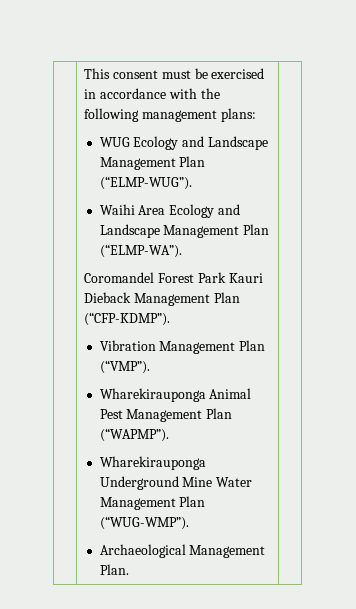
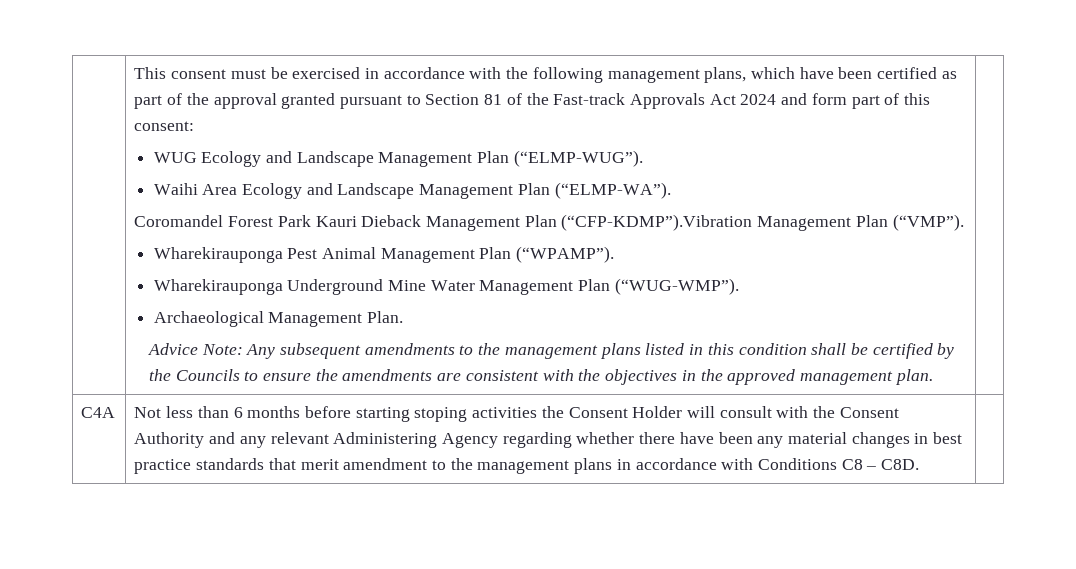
- This consent must be exercised in accordance with the following management plans:
+ This consent must be exercised in accordance with the following management plans, which have been certified as part of the approval granted pursuant to Section 81 of the Fast-track Approvals Act 2024 and form part of this consent:
- Coromandel Forest Park Kauri Dieback Management Plan (“CFP-KDMP”).
- Vibration Management Plan (“VMP”).
+ Coromandel Forest Park Kauri Dieback Management Plan (“CFP-KDMP”).Vibration Management Plan (“VMP”).
- Wharekirauponga Animal Pest Management Plan (“WAPMP”).
+ Wharekirauponga Pest Animal Management Plan (“WPAMP”).
+ Advice Note: Any subsequent amendments to the management plans listed in this condition shall be certified by the Councils to ensure the amendments are consistent with the objectives in the approved management plan. |
+ C4A | Not less than 6 months before starting stoping activities the Consent Holder will consult with the Consent Authority and any relevant Administering Agency regarding whether there have been any material changes in best practice standards that merit amendment to the management plans in accordance with Conditions C8 – C8D.

